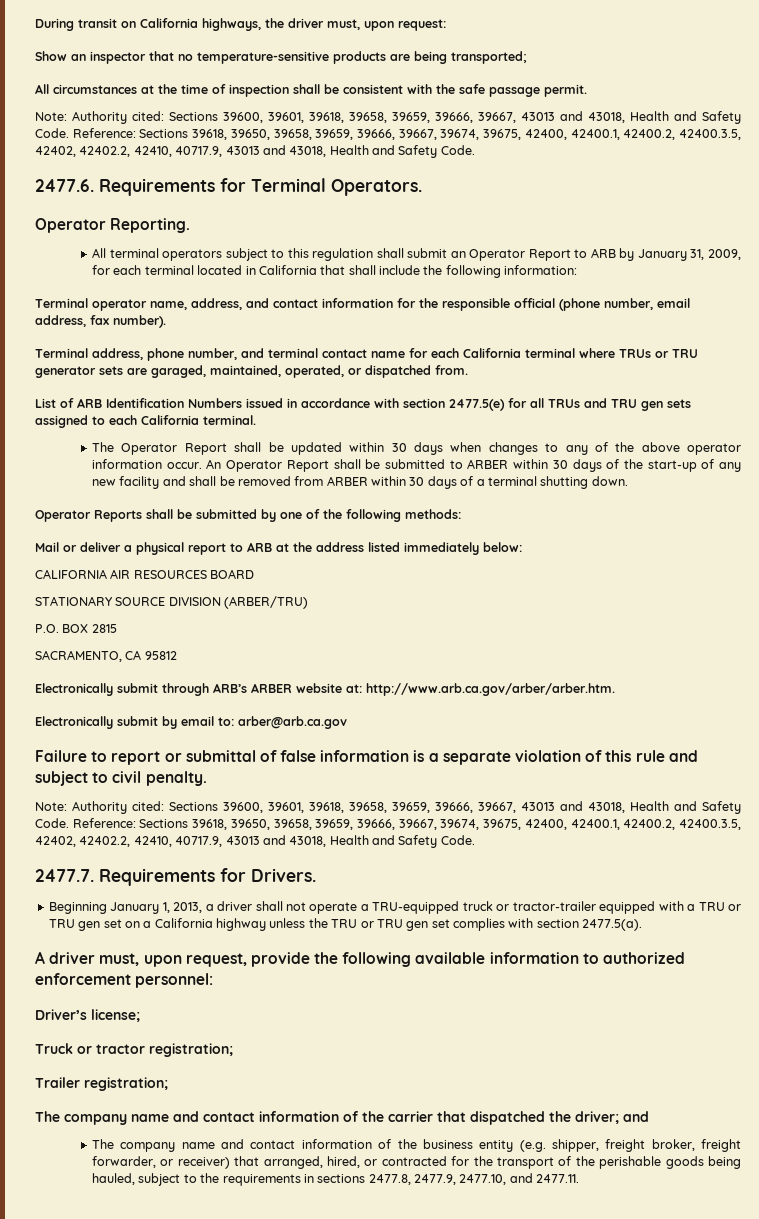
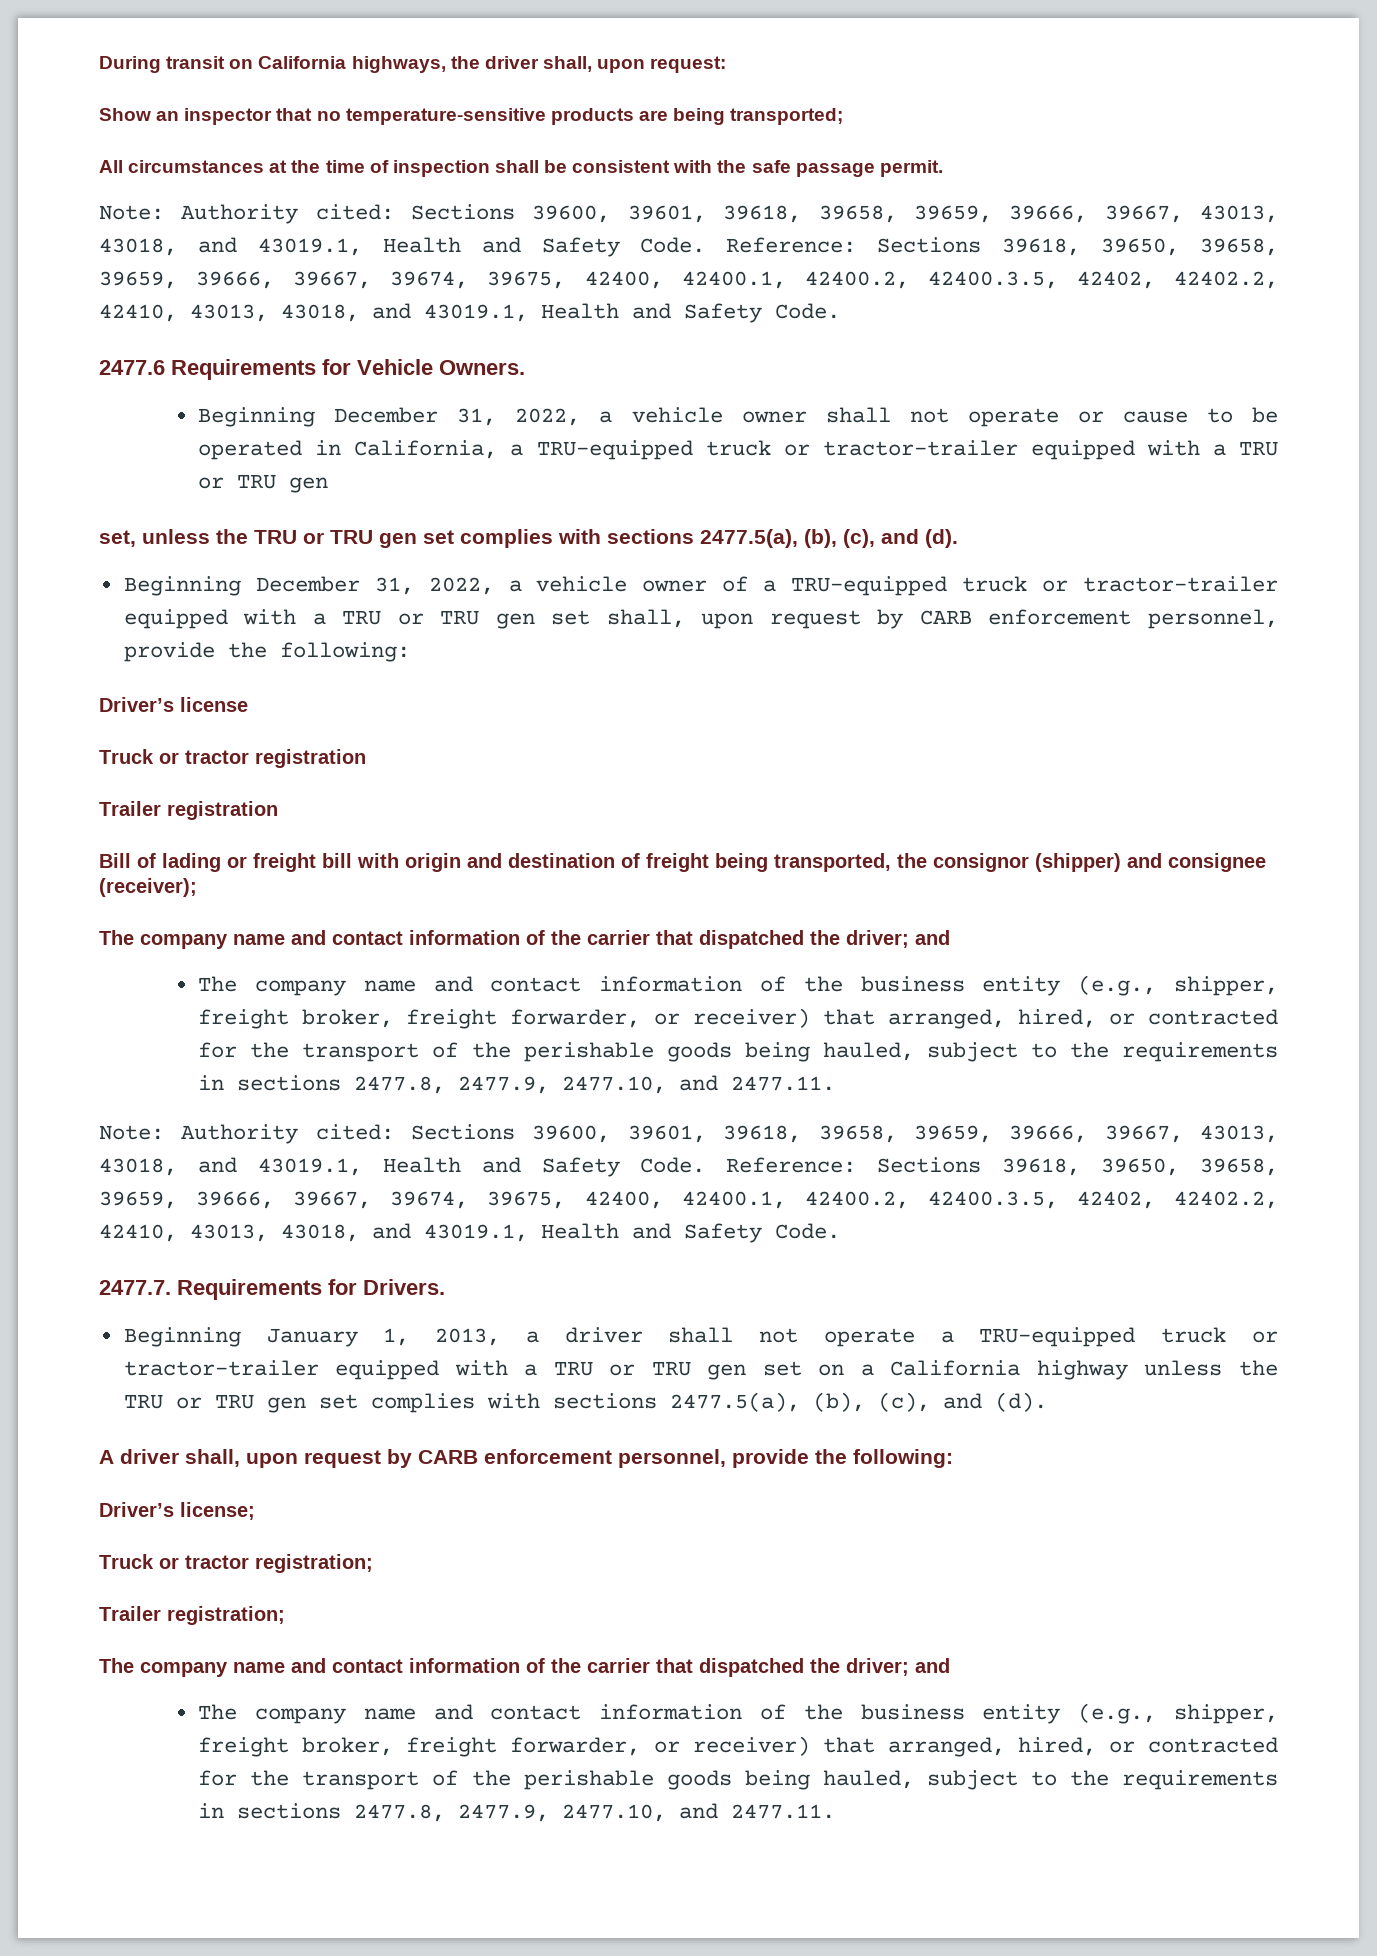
- During transit on California highways, the driver must, upon request:
+ During transit on California highways, the driver shall, upon request:
  All circumstances at the time of inspection shall be consistent with the safe passage permit.
- Note: Authority cited: Sections 39600, 39601, 39618, 39658, 39659, 39666, 39667, 43013 and 43018, Health and Safety Code. Reference: Sections 39618, 39650, 39658, 39659, 39666, 39667, 39674, 39675, 42400, 42400.1, 42400.2, 42400.3.5, 42402, 42402.2, 42410, 40717.9, 43013 and 43018, Health and Safety Code.
- 2477.6. Requirements for Terminal Operators.
- Operator Reporting.
- All terminal operators subject to this regulation shall submit an Operator Report to ARB by January 31, 2009, for each terminal located in California that shall include the following information:
- Terminal operator name, address, and contact information for the responsible official (phone number, email address, fax number).
- Terminal address, phone number, and terminal contact name for each California terminal where TRUs or TRU generator sets are garaged, maintained, operated, or dispatched from.
- List of ARB Identification Numbers issued in accordance with section 2477.5(e) for all TRUs and TRU gen sets assigned to each California terminal.
- The Operator Report shall be updated within 30 days when changes to any of the above operator information occur. An Operator Report shall be submitted to ARBER within 30 days of the start-up of any new facility and shall be removed from ARBER within 30 days of a terminal shutting down.
- Operator Reports shall be submitted by one of the following methods:
- Mail or deliver a physical report to ARB at the address listed immediately below:
- CALIFORNIA AIR RESOURCES BOARD
- STATIONARY SOURCE DIVISION (ARBER/TRU)
- P.O. BOX 2815
- SACRAMENTO, CA 95812
- Electronically submit through ARB’s ARBER website at: http://www.arb.ca.gov/arber/arber.htm.
- Electronically submit by email to: arber@arb.ca.gov
- Failure to report or submittal of false information is a separate violation of this rule and subject to civil penalty.
- Note: Authority cited: Sections 39600, 39601, 39618, 39658, 39659, 39666, 39667, 43013 and 43018, Health and Safety Code. Reference: Sections 39618, 39650, 39658, 39659, 39666, 39667, 39674, 39675, 42400, 42400.1, 42400.2, 42400.3.5, 42402, 42402.2, 42410, 40717.9, 43013 and 43018, Health and Safety Code.
+ Note: Authority cited: Sections 39600, 39601, 39618, 39658, 39659, 39666, 39667, 43013, 43018, and 43019.1, Health and Safety Code. Reference: Sections 39618, 39650, 39658, 39659, 39666, 39667, 39674, 39675, 42400, 42400.1, 42400.2, 42400.3.5, 42402, 42402.2, 42410, 43013, 43018, and 43019.1, Health and Safety Code.
+ 2477.6 Requirements for Vehicle Owners.
+ Beginning December 31, 2022, a vehicle owner shall not operate or cause to be operated in California, a TRU-equipped truck or tractor-trailer equipped with a TRU or TRU gen
+ set, unless the TRU or TRU gen set complies with sections 2477.5(a), (b), (c), and (d).
+ Beginning December 31, 2022, a vehicle owner of a TRU-equipped truck or tractor-trailer equipped with a TRU or TRU gen set shall, upon request by CARB enforcement personnel, provide the following:
+ Driver’s license
+ Truck or tractor registration
+ Trailer registration
+ Bill of lading or freight bill with origin and destination of freight being transported, the consignor (shipper) and consignee (receiver);
+ The company name and contact information of the carrier that dispatched the driver; and
+ The company name and contact information of the business entity (e.g., shipper, freight broker, freight forwarder, or receiver) that arranged, hired, or contracted for the transport of the perishable goods being hauled, subject to the requirements in sections 2477.8, 2477.9, 2477.10, and 2477.11.
+ Note: Authority cited: Sections 39600, 39601, 39618, 39658, 39659, 39666, 39667, 43013, 43018, and 43019.1, Health and Safety Code. Reference: Sections 39618, 39650, 39658, 39659, 39666, 39667, 39674, 39675, 42400, 42400.1, 42400.2, 42400.3.5, 42402, 42402.2, 42410, 43013, 43018, and 43019.1, Health and Safety Code.
- Beginning January 1, 2013, a driver shall not operate a TRU-equipped truck or tractor-trailer equipped with a TRU or TRU gen set on a California highway unless the TRU or TRU gen set complies with section 2477.5(a).
- A driver must, upon request, provide the following available information to authorized enforcement personnel:
+ Beginning January 1, 2013, a driver shall not operate a TRU-equipped truck or tractor-trailer equipped with a TRU or TRU gen set on a California highway unless the TRU or TRU gen set complies with sections 2477.5(a), (b), (c), and (d).
+ A driver shall, upon request by CARB enforcement personnel, provide the following:
  Trailer registration;
  The company name and contact information of the carrier that dispatched the driver; and
- The company name and contact information of the business entity (e.g. shipper, freight broker, freight forwarder, or receiver) that arranged, hired, or contracted for the transport of the perishable goods being hauled, subject to the requirements in sections 2477.8, 2477.9, 2477.10, and 2477.11.
+ The company name and contact information of the business entity (e.g., shipper, freight broker, freight forwarder, or receiver) that arranged, hired, or contracted for the transport of the perishable goods being hauled, subject to the requirements in sections 2477.8, 2477.9, 2477.10, and 2477.11.

